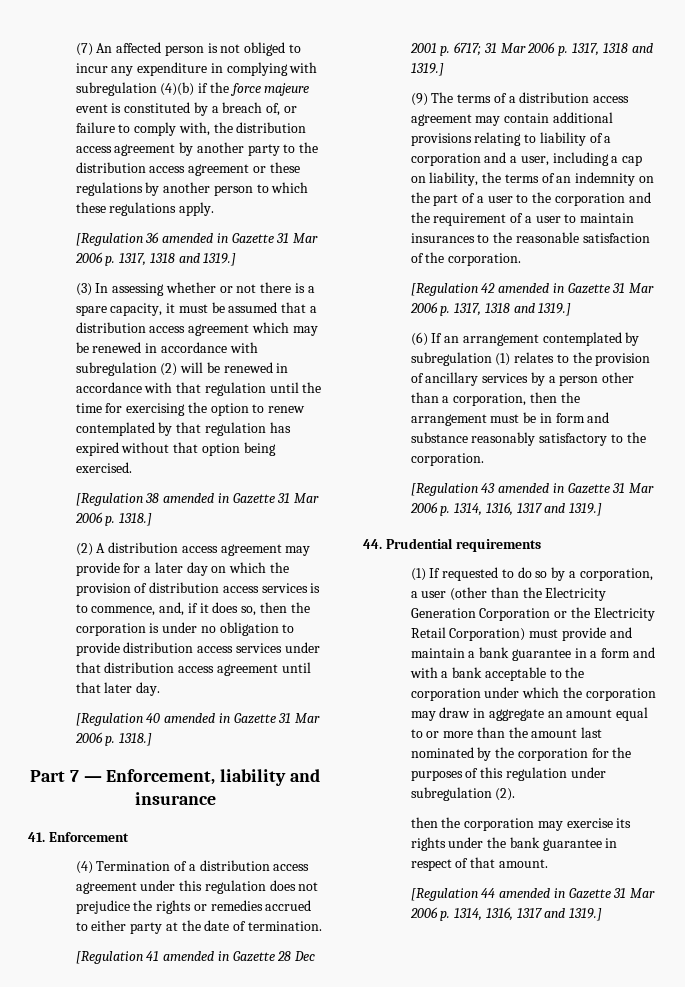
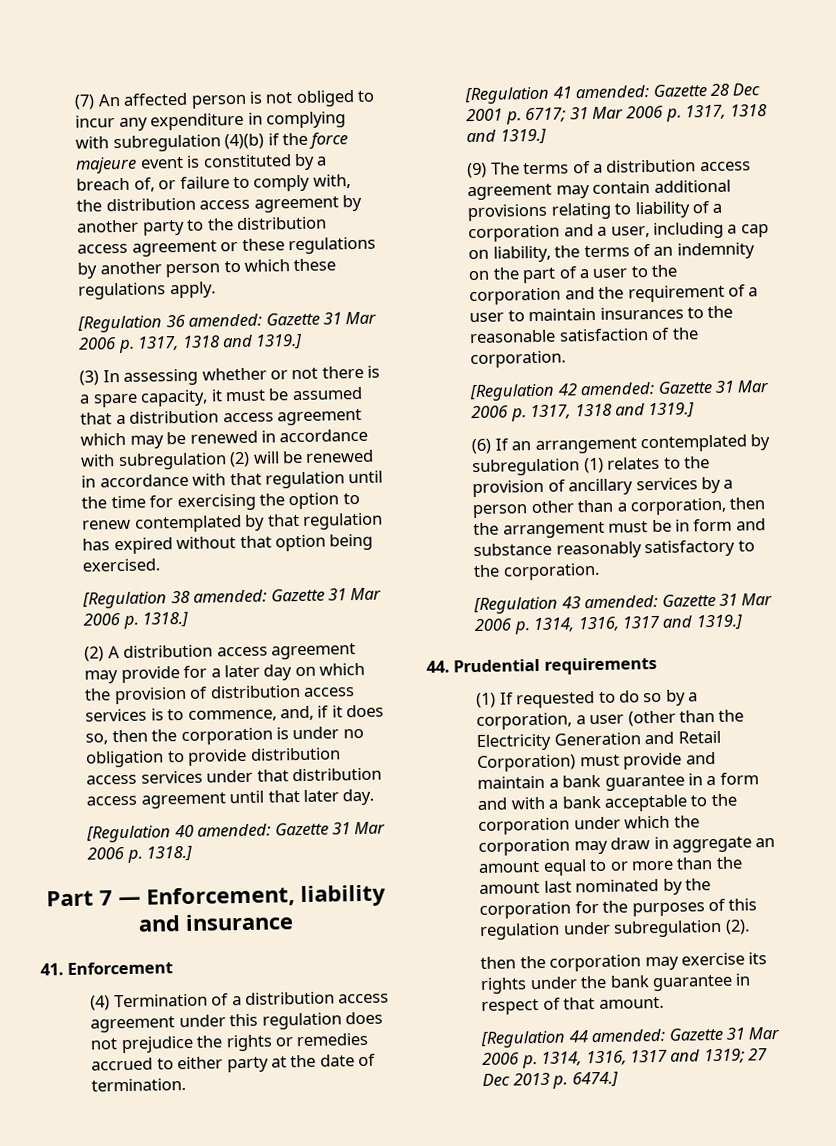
- [Regulation 36 amended in Gazette 31 Mar 2006 p. 1317, 1318 and 1319.]
+ [Regulation 36 amended: Gazette 31 Mar 2006 p. 1317, 1318 and 1319.]
- [Regulation 38 amended in Gazette 31 Mar 2006 p. 1318.]
+ [Regulation 38 amended: Gazette 31 Mar 2006 p. 1318.]
- [Regulation 40 amended in Gazette 31 Mar 2006 p. 1318.]
+ [Regulation 40 amended: Gazette 31 Mar 2006 p. 1318.]
- [Regulation 41 amended in Gazette 28 Dec 2001 p. 6717; 31 Mar 2006 p. 1317, 1318 and 1319.]
+ [Regulation 41 amended: Gazette 28 Dec 2001 p. 6717; 31 Mar 2006 p. 1317, 1318 and 1319.]
- [Regulation 42 amended in Gazette 31 Mar 2006 p. 1317, 1318 and 1319.]
+ [Regulation 42 amended: Gazette 31 Mar 2006 p. 1317, 1318 and 1319.]
- [Regulation 43 amended in Gazette 31 Mar 2006 p. 1314, 1316, 1317 and 1319.]
+ [Regulation 43 amended: Gazette 31 Mar 2006 p. 1314, 1316, 1317 and 1319.]
- (1) If requested to do so by a corporation, a user (other than the Electricity Generation Corporation or the Electricity Retail Corporation) must provide and maintain a bank guarantee in a form and with a bank acceptable to the corporation under which the corporation may draw in aggregate an amount equal to or more than the amount last nominated by the corporation for the purposes of this regulation under subregulation (2).
+ (1) If requested to do so by a corporation, a user (other than the Electricity Generation and Retail Corporation) must provide and maintain a bank guarantee in a form and with a bank acceptable to the corporation under which the corporation may draw in aggregate an amount equal to or more than the amount last nominated by the corporation for the purposes of this regulation under subregulation (2).
- [Regulation 44 amended in Gazette 31 Mar 2006 p. 1314, 1316, 1317 and 1319.]
+ [Regulation 44 amended: Gazette 31 Mar 2006 p. 1314, 1316, 1317 and 1319; 27 Dec 2013 p. 6474.]

